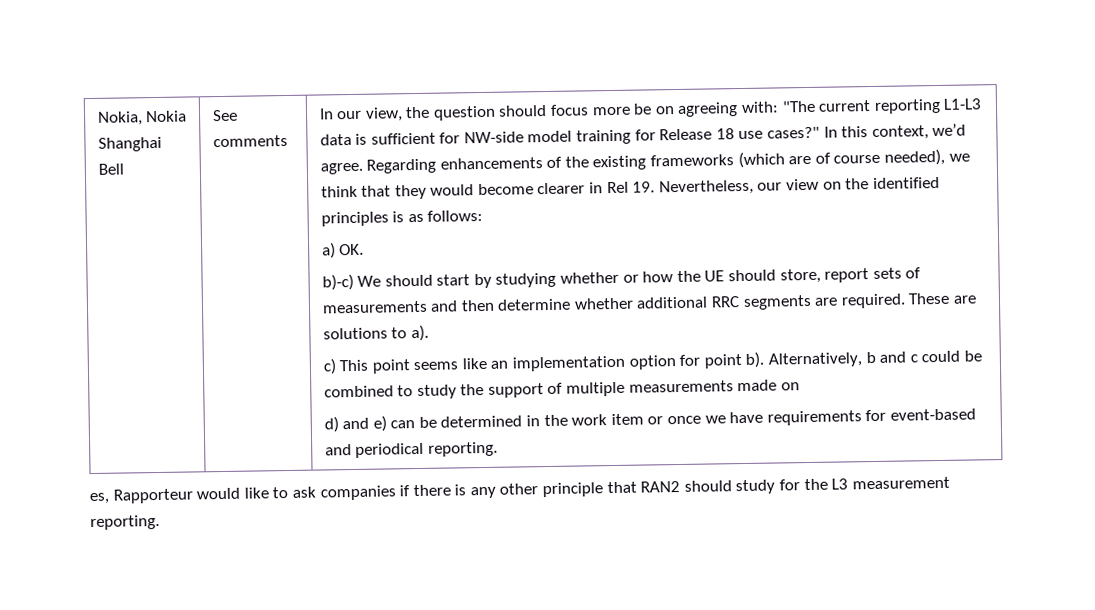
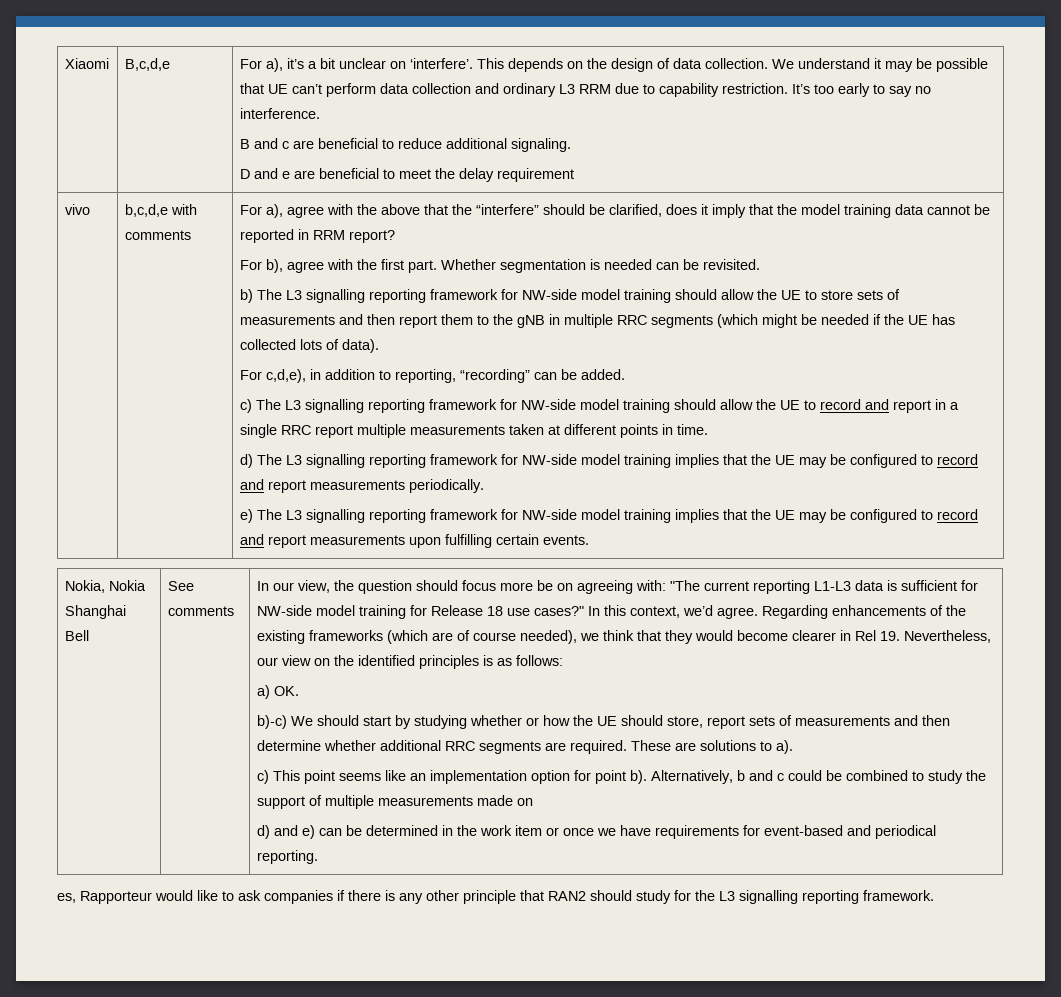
+ Xiaomi | B,c,d,e | For a), it’s a bit unclear on ‘interfere’. This depends on the design of data collection. We understand it may be possible that UE can’t perform data collection and ordinary L3 RRM due to capability restriction. It’s too early to say no interference.
+ B and c are beneficial to reduce additional signaling.
+ D and e are beneficial to meet the delay requirement
+ vivo | b,c,d,e with comments | For a), agree with the above that the “interfere” should be clarified, does it imply that the model training data cannot be reported in RRM report?
+ For b), agree with the first part. Whether segmentation is needed can be revisited.
+ b) The L3 signalling reporting framework for NW-side model training should allow the UE to store sets of measurements and then report them to the gNB in multiple RRC segments (which might be needed if the UE has collected lots of data).
+ For c,d,e), in addition to reporting, “recording” can be added.
+ c) The L3 signalling reporting framework for NW-side model training should allow the UE to record and report in a single RRC report multiple measurements taken at different points in time.
+ d) The L3 signalling reporting framework for NW-side model training implies that the UE may be configured to record and report measurements periodically.
+ e) The L3 signalling reporting framework for NW-side model training implies that the UE may be configured to record and report measurements upon fulfilling certain events.
- es, Rapporteur would like to ask companies if there is any other principle that RAN2 should study for the L3 measurement reporting.
+ es, Rapporteur would like to ask companies if there is any other principle that RAN2 should study for the L3 signalling reporting framework.

